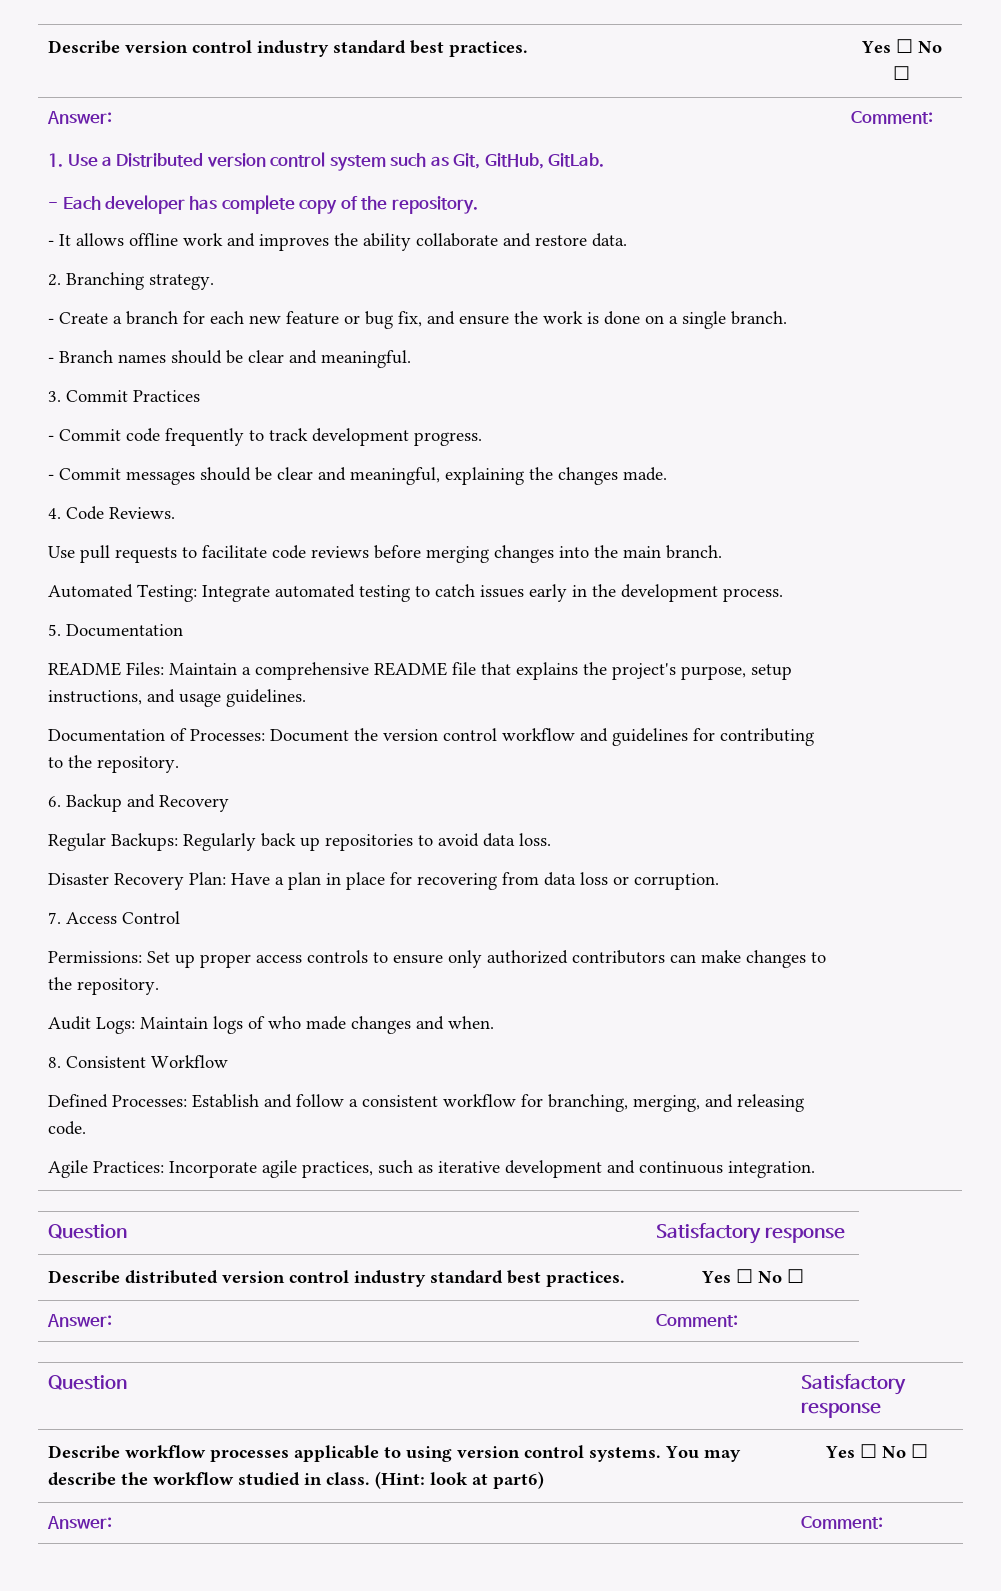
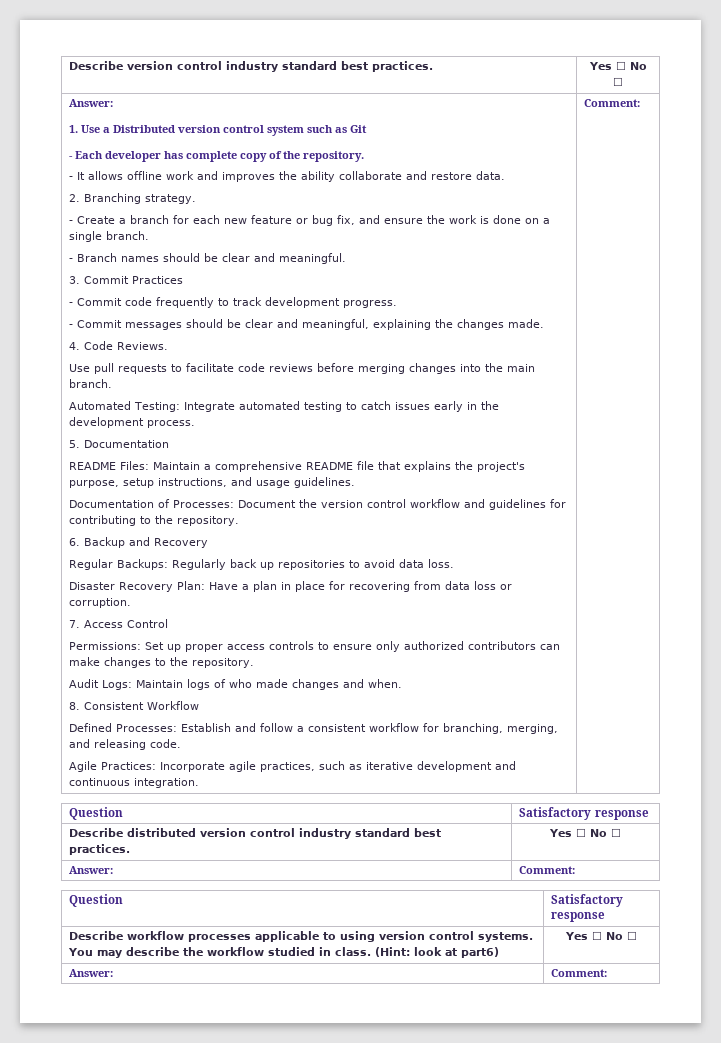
- 1. Use a Distributed version control system such as Git, GitHub, GitLab.
+ 1. Use a Distributed version control system such as Git

